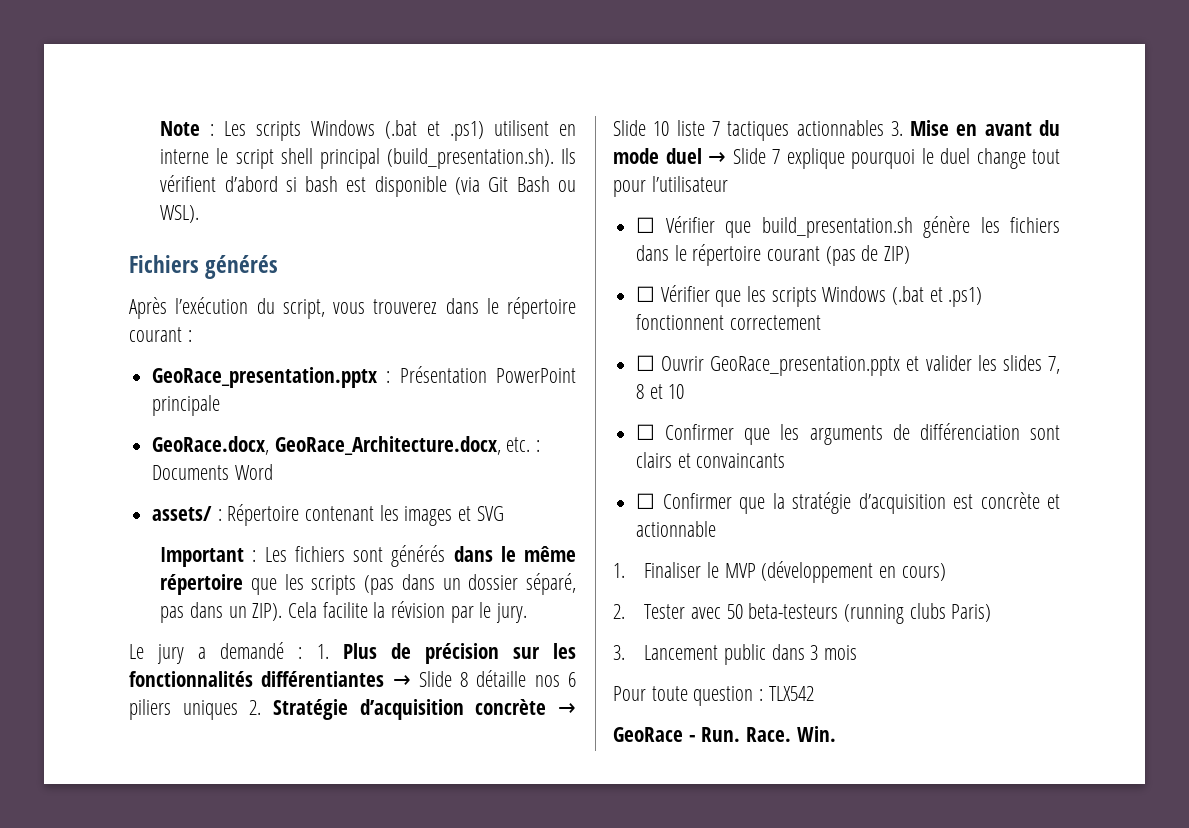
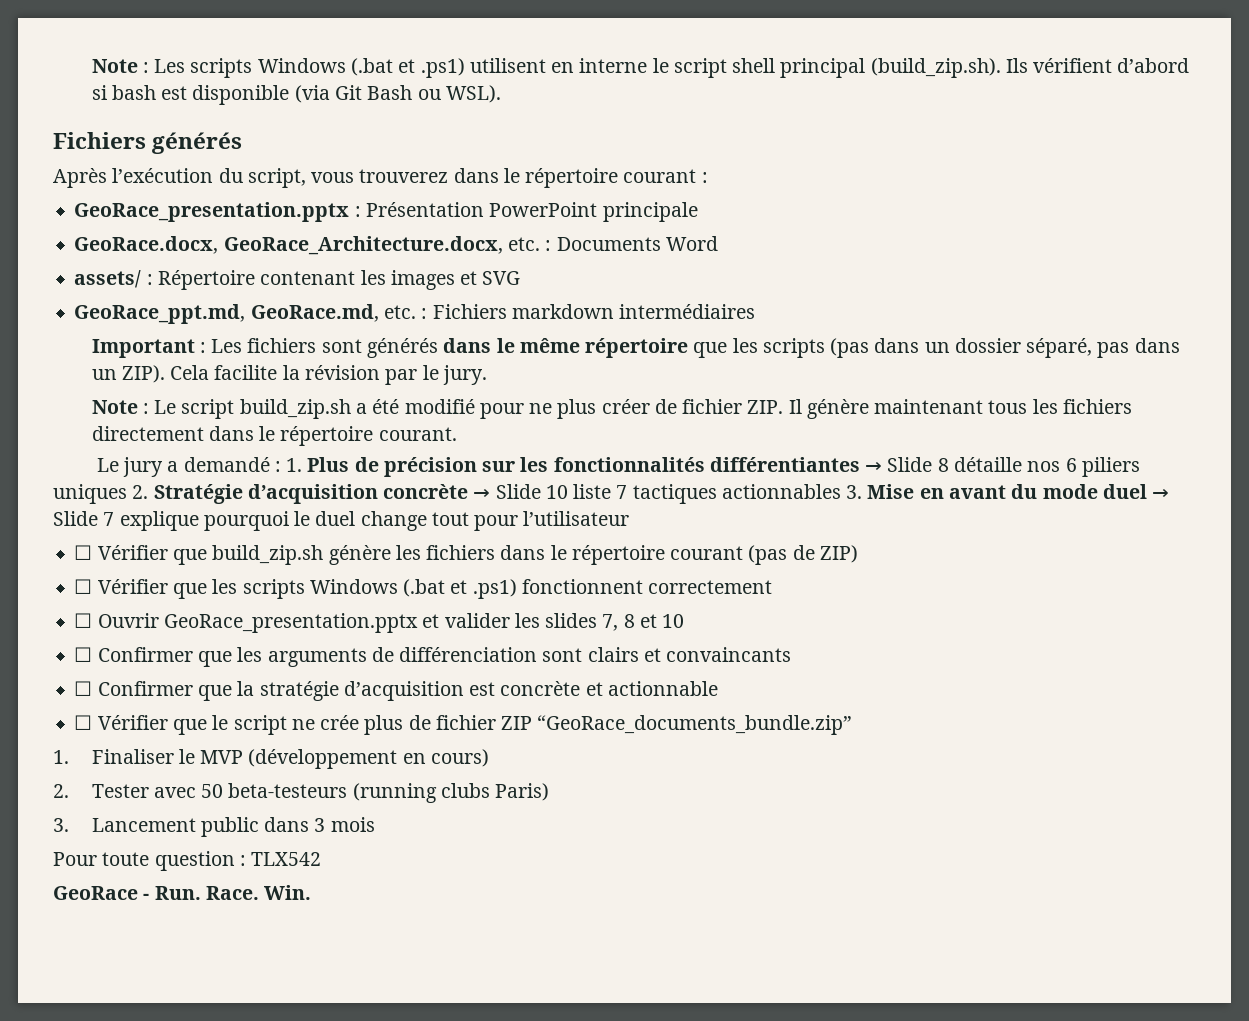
- Note : Les scripts Windows (.bat et .ps1) utilisent en interne le script shell principal (build_presentation.sh). Ils vérifient d’abord si bash est disponible (via Git Bash ou WSL).
+ Note : Les scripts Windows (.bat et .ps1) utilisent en interne le script shell principal (build_zip.sh). Ils vérifient d’abord si bash est disponible (via Git Bash ou WSL).
+ GeoRace_ppt.md, GeoRace.md, etc. : Fichiers markdown intermédiaires
+ Note : Le script build_zip.sh a été modifié pour ne plus créer de fichier ZIP. Il génère maintenant tous les fichiers directement dans le répertoire courant.
- ☐ Vérifier que build_presentation.sh génère les fichiers dans le répertoire courant (pas de ZIP)
+ ☐ Vérifier que build_zip.sh génère les fichiers dans le répertoire courant (pas de ZIP)
+ ☐ Vérifier que le script ne crée plus de fichier ZIP “GeoRace_documents_bundle.zip”

